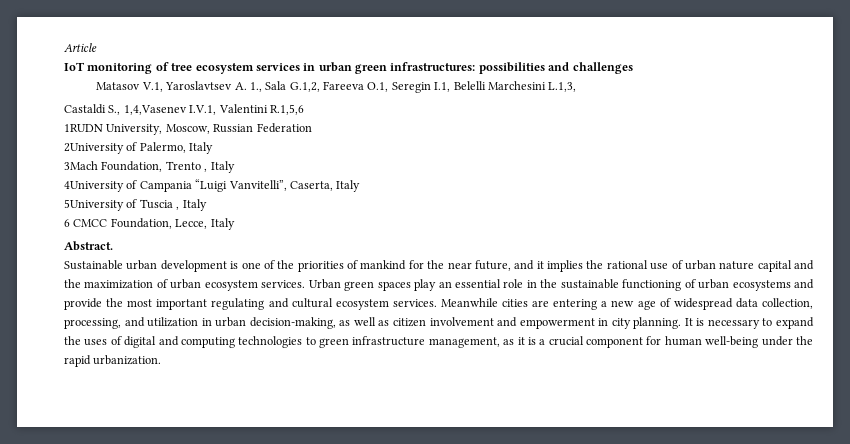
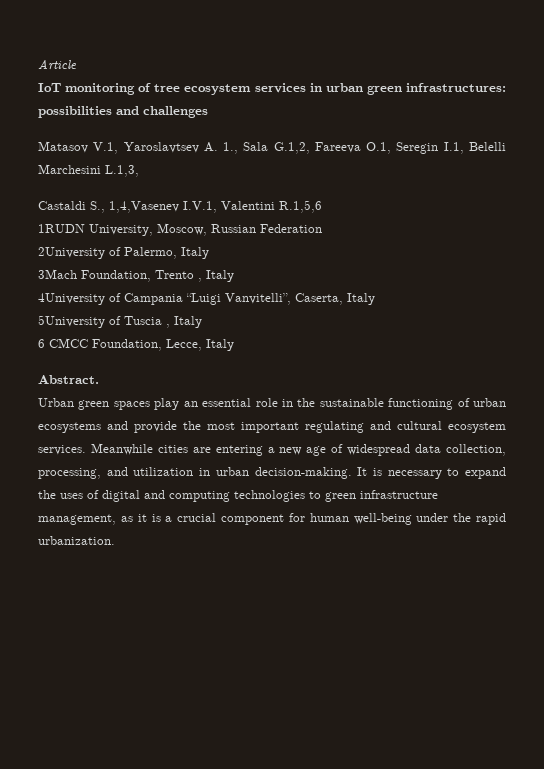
- Sustainable urban development is one of the priorities of mankind for the near future, and it implies the rational use of urban nature capital and the maximization of urban ecosystem services.
- Meanwhile cities are entering a new age of widespread data collection, processing, and utilization in urban decision-making, as well as citizen involvement and empowerment in city planning.
+ Meanwhile cities are entering a new age of widespread data collection, processing, and utilization in urban decision-making.

